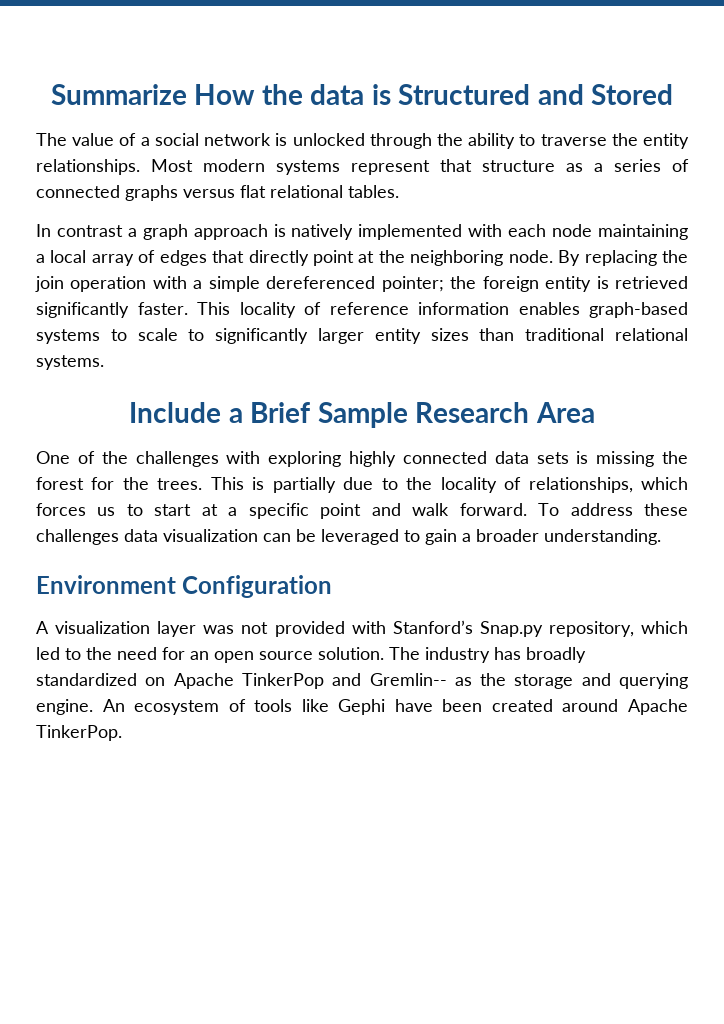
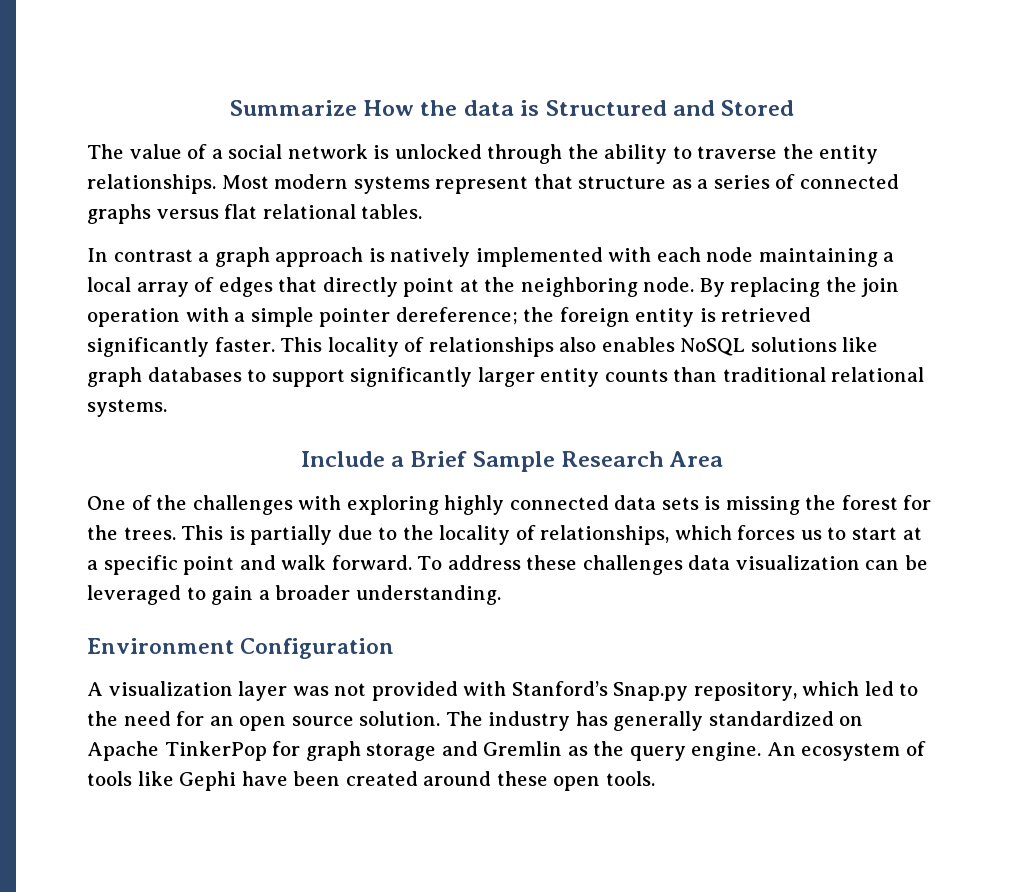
- By replacing the join operation with a simple dereferenced pointer; the foreign entity is retrieved significantly faster.
+ By replacing the join operation with a simple pointer dereference; the foreign entity is retrieved significantly faster.
- This locality of reference information enables graph-based systems to scale to significantly larger entity sizes than traditional relational systems.
+ This locality of relationships also enables NoSQL solutions like graph databases to support significantly larger entity counts than traditional relational systems.
- The industry has broadly standardized on Apache TinkerPop and Gremlin-- as the storage and querying engine.
+ The industry has generally standardized on Apache TinkerPop for graph storage and Gremlin as the query engine.
- An ecosystem of tools like Gephi have been created around Apache TinkerPop.
+ An ecosystem of tools like Gephi have been created around these open tools.

